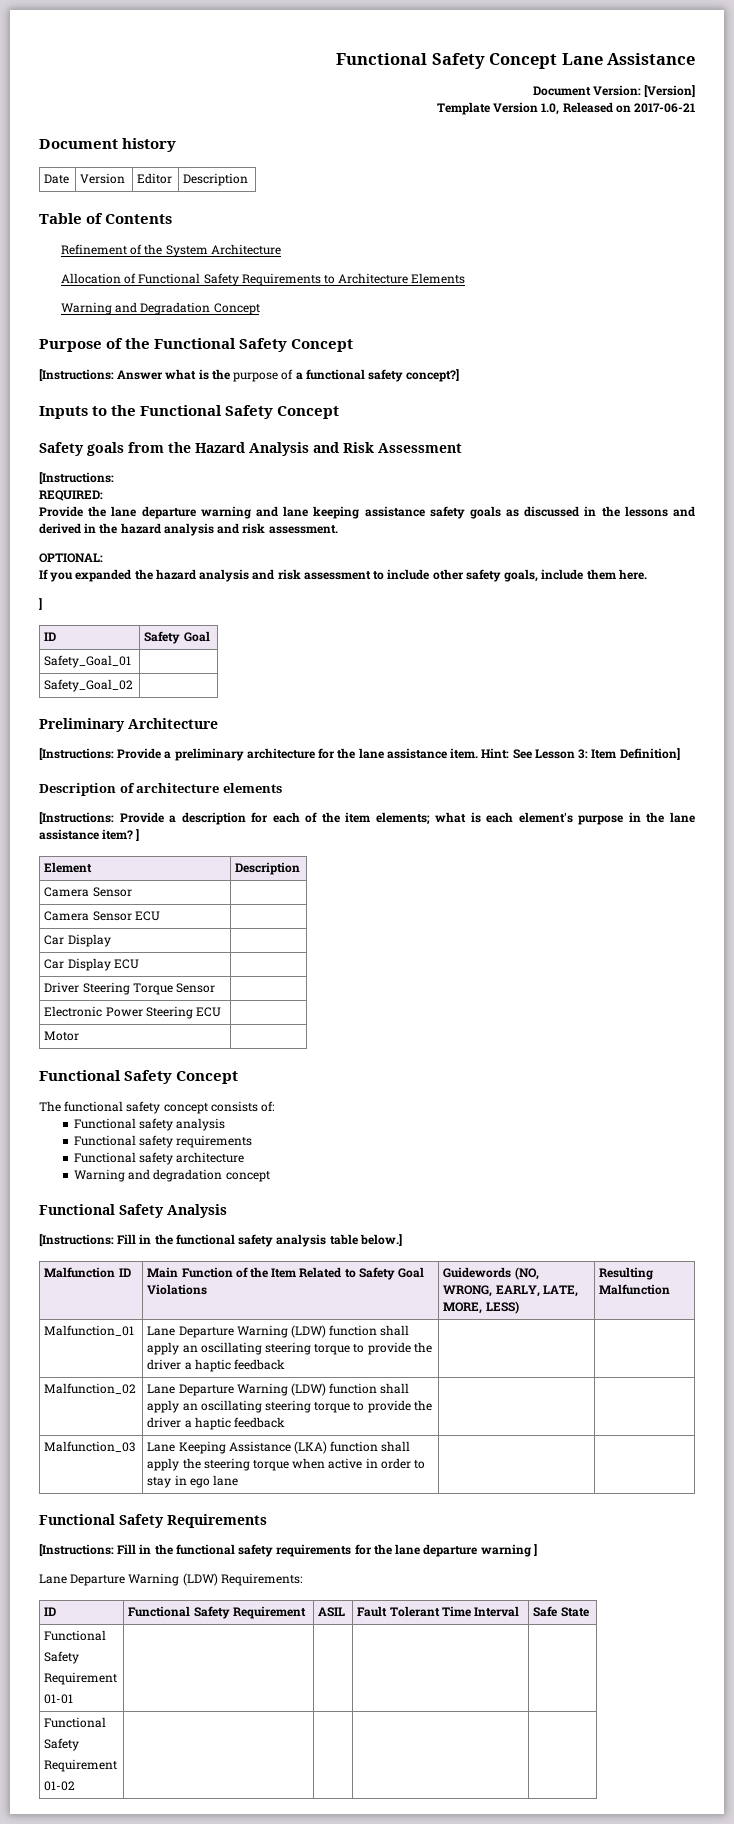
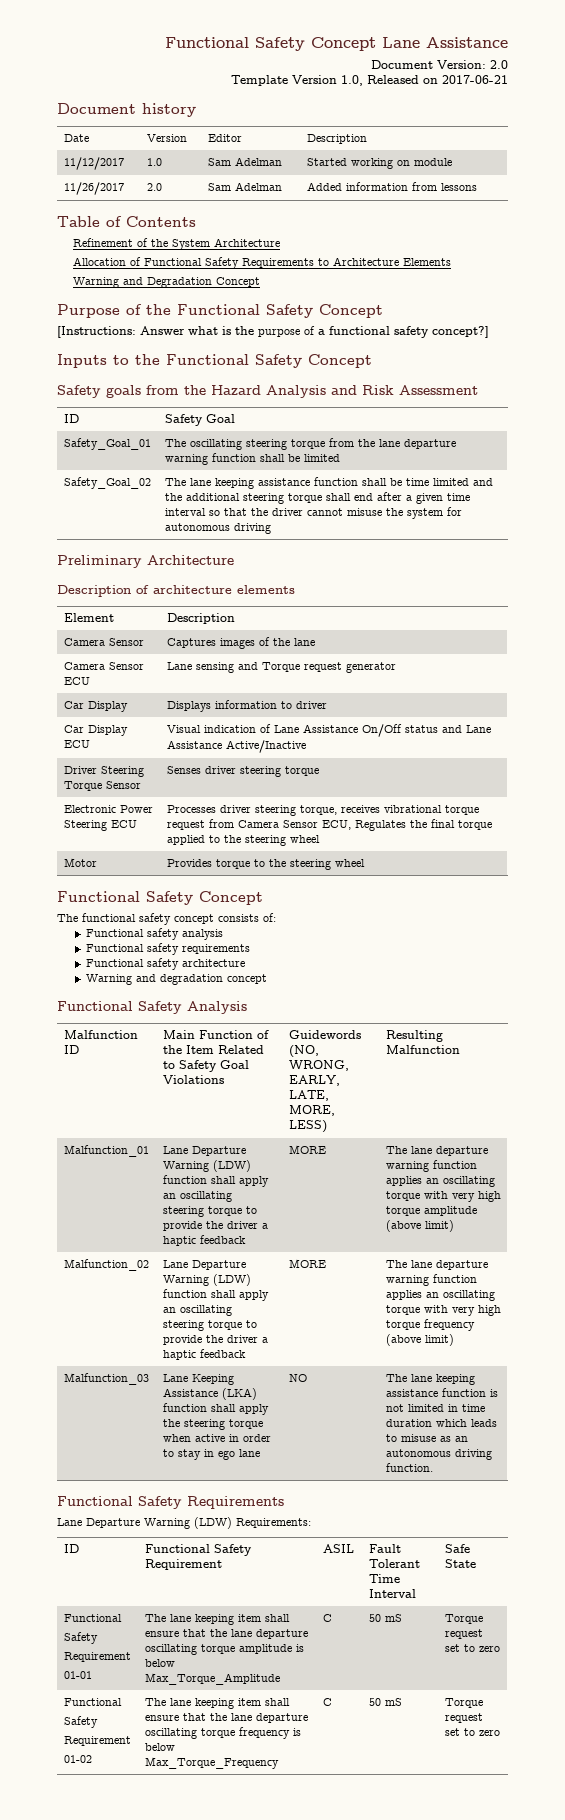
- Document Version: [Version]
+ Document Version: 2.0
+ 11/12/2017 | 1.0 | Sam Adelman | Started working on module
+ 11/26/2017 | 2.0 | Sam Adelman | Added information from lessons
  Safety goals from the Hazard Analysis and Risk Assessment
- [Instructions:
- REQUIRED:
- Provide the lane departure warning and lane keeping assistance safety goals as discussed in the lessons and derived in the hazard analysis and risk assessment.
- OPTIONAL:
- If you expanded the hazard analysis and risk assessment to include other safety goals, include them here.
- ]
  ID | Safety Goal
- Safety_Goal_01 |
- Safety_Goal_02 |
+ Safety_Goal_01 | The oscillating steering torque from the lane departure warning function shall be limited
+ Safety_Goal_02 | The lane keeping assistance function shall be time limited and the additional steering torque shall end after a given time interval so that the driver cannot misuse the system for autonomous driving
  Preliminary Architecture
- [Instructions: Provide a preliminary architecture for the lane assistance item. Hint: See Lesson 3: Item Definition]
  Description of architecture elements
- [Instructions: Provide a description for each of the item elements; what is each element's purpose in the lane assistance item? ]
  Element | Description
- Camera Sensor |
- Camera Sensor ECU |
- Car Display |
- Car Display ECU |
+ Camera Sensor | Captures images of the lane
+ Camera Sensor ECU | Lane sensing and Torque request generator
+ Car Display | Displays information to driver
+ Car Display ECU | Visual indication of Lane Assistance On/Off status and Lane Assistance Active/Inactive
- Driver Steering Torque Sensor |
+ Driver Steering Torque Sensor | Senses driver steering torque
- Electronic Power Steering ECU |
- Motor |
+ Electronic Power Steering ECU | Processes driver steering torque, receives vibrational torque request from Camera Sensor ECU, Regulates the final torque applied to the steering wheel
+ Motor | Provides torque to the steering wheel
- [Instructions: Fill in the functional safety analysis table below.]
- Malfunction_01 | Lane Departure Warning (LDW) function shall apply an oscillating steering torque to provide the driver a haptic feedback | |
+ Malfunction_01 | Lane Departure Warning (LDW) function shall apply an oscillating steering torque to provide the driver a haptic feedback | MORE | The lane departure warning function applies an oscillating torque with very high torque amplitude (above limit)
- Malfunction_02 | Lane Departure Warning (LDW) function shall apply an oscillating steering torque to provide the driver a haptic feedback | |
+ Malfunction_02 | Lane Departure Warning (LDW) function shall apply an oscillating steering torque to provide the driver a haptic feedback | MORE | The lane departure warning function applies an oscillating torque with very high torque frequency (above limit)
- Lane Keeping Assistance (LKA) function shall apply the steering torque when active in order to stay in ego lane | |
+ Lane Keeping Assistance (LKA) function shall apply the steering torque when active in order to stay in ego lane | NO | The lane keeping assistance function is not limited in time duration which leads to misuse as an autonomous driving function.
  Functional Safety Requirements
- [Instructions: Fill in the functional safety requirements for the lane departure warning ]
  ID | Functional Safety Requirement | ASIL | Fault Tolerant Time Interval | Safe State
  Functional
  Safety
  Requirement
- 01-01 | | | |
+ 01-01 | The lane keeping item shall ensure that the lane departure oscillating torque amplitude is below Max_Torque_Amplitude | C | 50 mS | Torque request set to zero
  Functional
  Safety
  Requirement
- 01-02 | | | |
+ 01-02 | The lane keeping item shall ensure that the lane departure oscillating torque frequency is below Max_Torque_Frequency | C | 50 mS | Torque request set to zero

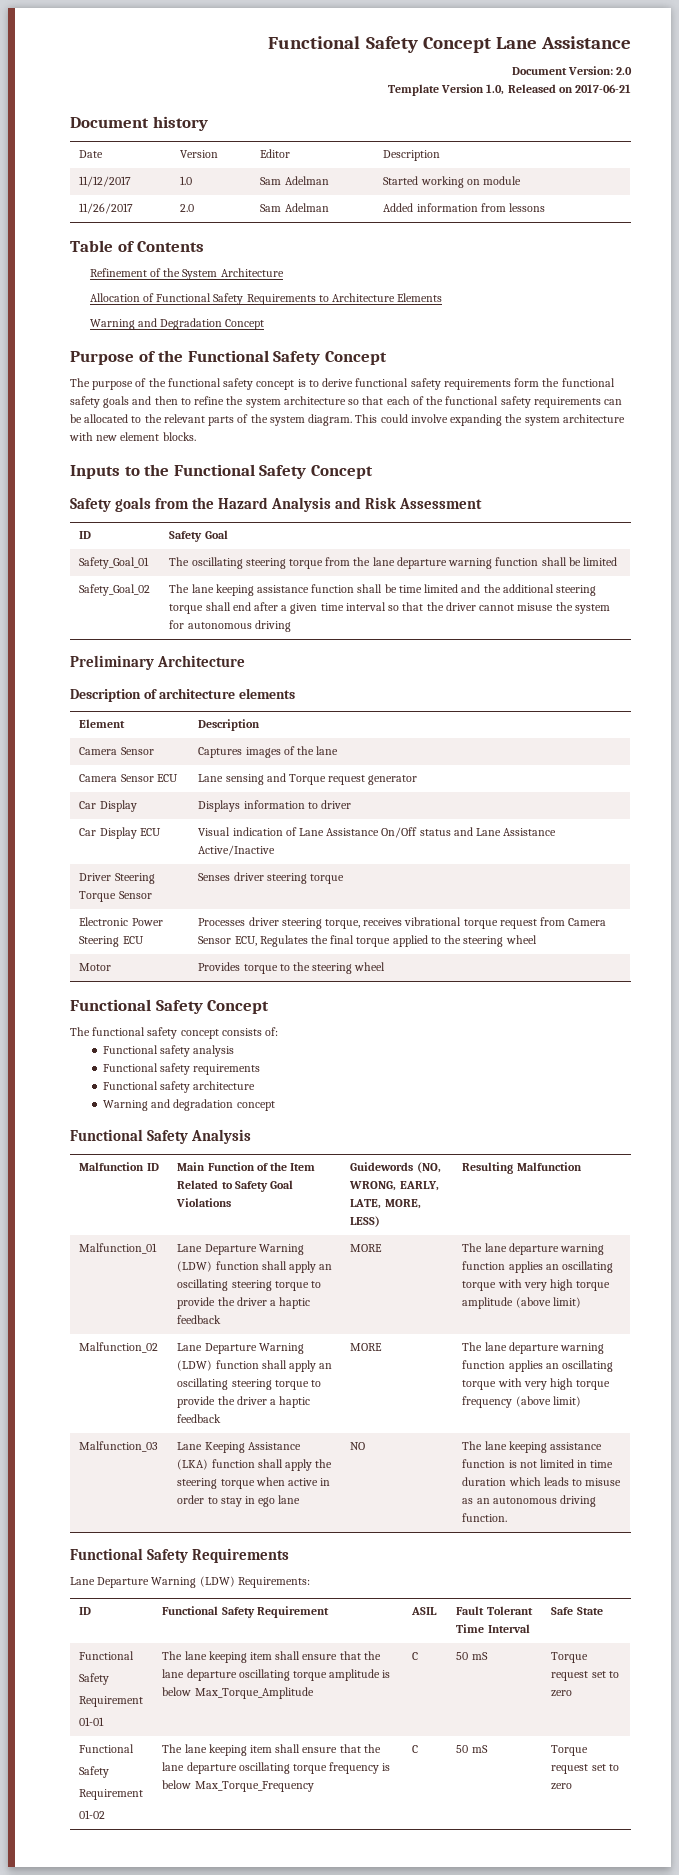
- [Instructions: Answer what is the purpose of a functional safety concept?]
+ The purpose of the functional safety concept is to derive functional safety requirements form the functional safety goals and then to refine the system architecture so that each of the functional safety requirements can be allocated to the relevant parts of the system diagram. This could involve expanding the system architecture with new element blocks.

